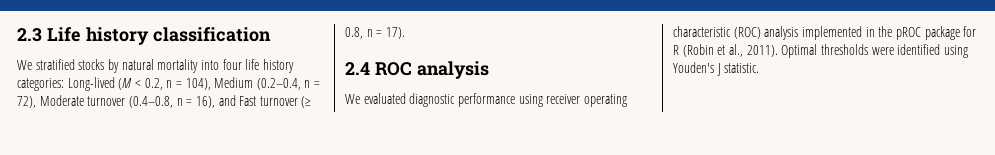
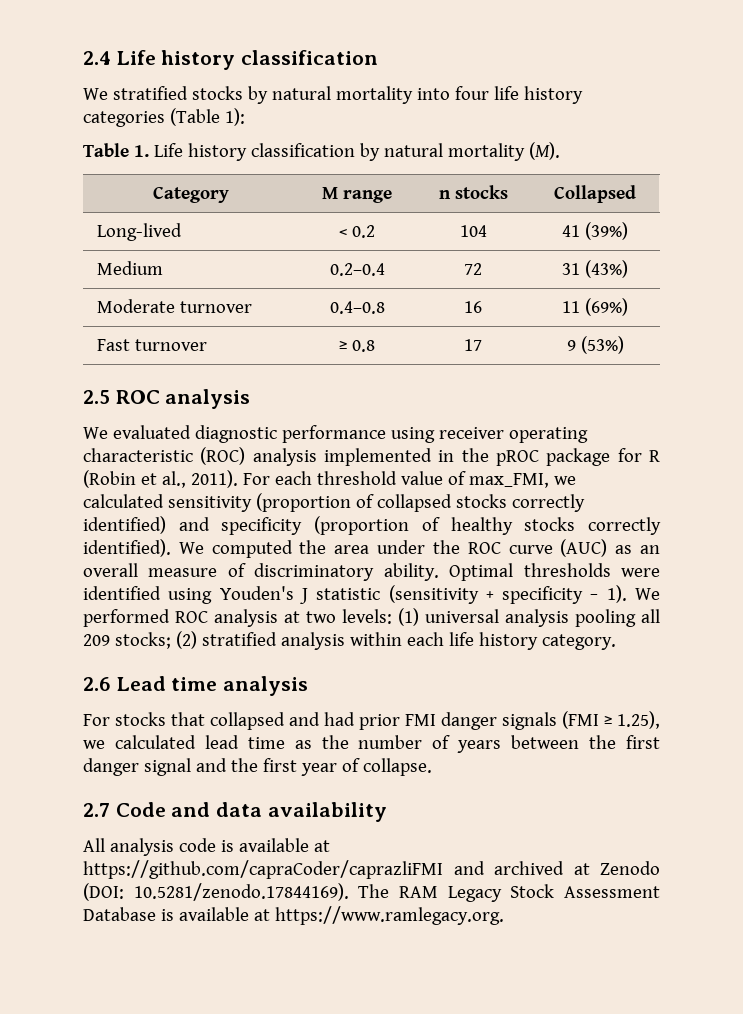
- 2.3 Life history classification
+ 2.4 Life history classification
- We stratified stocks by natural mortality into four life history categories: Long-lived (M < 0.2, n = 104), Medium (0.2–0.4, n = 72), Moderate turnover (0.4–0.8, n = 16), and Fast turnover (≥ 0.8, n = 17).
- 2.4 ROC analysis
+ We stratified stocks by natural mortality into four life history categories (Table 1):
+ Table 1. Life history classification by natural mortality (M).
+ Category | M range | n stocks | Collapsed
+ Long-lived | < 0.2 | 104 | 41 (39%)
+ Medium | 0.2–0.4 | 72 | 31 (43%)
+ Moderate turnover | 0.4–0.8 | 16 | 11 (69%)
+ Fast turnover | ≥ 0.8 | 17 | 9 (53%)
+ 2.5 ROC analysis
+ For each threshold value of max_FMI, we calculated sensitivity (proportion of collapsed stocks correctly identified) and specificity (proportion of healthy stocks correctly identified). We computed the area under the ROC curve (AUC) as an overall measure of discriminatory ability.
- Optimal thresholds were identified using Youden's J statistic.
+ Optimal thresholds were identified using Youden's J statistic (sensitivity + specificity − 1). We performed ROC analysis at two levels: (1) universal analysis pooling all 209 stocks; (2) stratified analysis within each life history category.
+ 2.6 Lead time analysis
+ For stocks that collapsed and had prior FMI danger signals (FMI ≥ 1.25), we calculated lead time as the number of years between the first danger signal and the first year of collapse.
+ 2.7 Code and data availability
+ All analysis code is available at https://github.com/capraCoder/caprazliFMI and archived at Zenodo (DOI: 10.5281/zenodo.17844169). The RAM Legacy Stock Assessment Database is available at https://www.ramlegacy.org.

